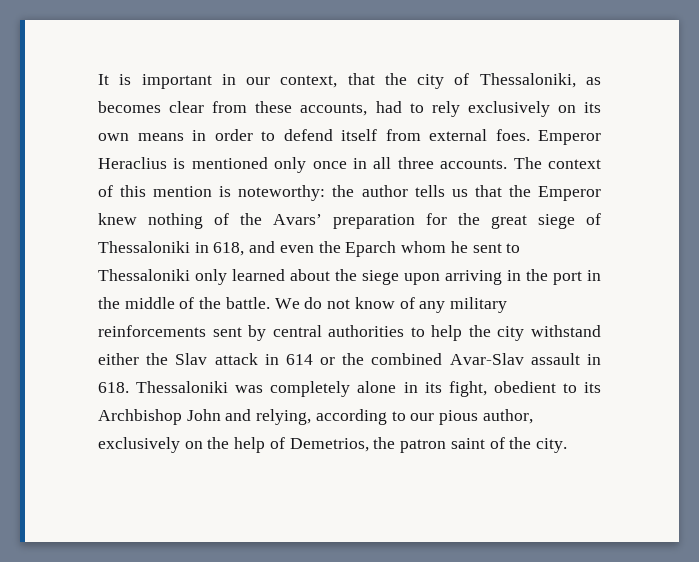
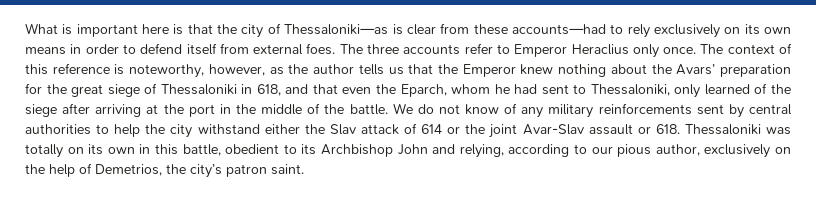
- It is important in our context, that the city of Thessaloniki, as becomes clear from these accounts, had to rely exclusively on its own means in order to defend itself from external foes.
+ What is important here is that the city of Thessaloniki—as is clear from these accounts—had to rely exclusively on its own means in order to defend itself from external foes.
- Emperor Heraclius is mentioned only once in all three accounts. The context of this mention is noteworthy: the author tells us that the Emperor knew nothing of the Avars’ preparation for the great siege of Thessaloniki in 618, and even the Eparch whom he sent to Thessaloniki only learned about the siege upon arriving in the port in the middle of the battle.
+ The three accounts refer to Emperor Heraclius only once. The context of this reference is noteworthy, however, as the author tells us that the Emperor knew nothing about the Avars’ preparation for the great siege of Thessaloniki in 618, and that even the Eparch, whom he had sent to Thessaloniki, only learned of the siege after arriving at the port in the middle of the battle.
- We do not know of any military reinforcements sent by central authorities to help the city withstand either the Slav attack in 614 or the combined Avar-Slav assault in 618. Thessaloniki was completely alone in its fight, obedient to its Archbishop John and relying, according to our pious author, exclusively on the help of Demetrios, the patron saint of the city.
+ We do not know of any military reinforcements sent by central authorities to help the city withstand either the Slav attack of 614 or the joint Avar-Slav assault or 618. Thessaloniki was totally on its own in this battle, obedient to its Archbishop John and relying, according to our pious author, exclusively on the help of Demetrios, the city’s patron saint.

